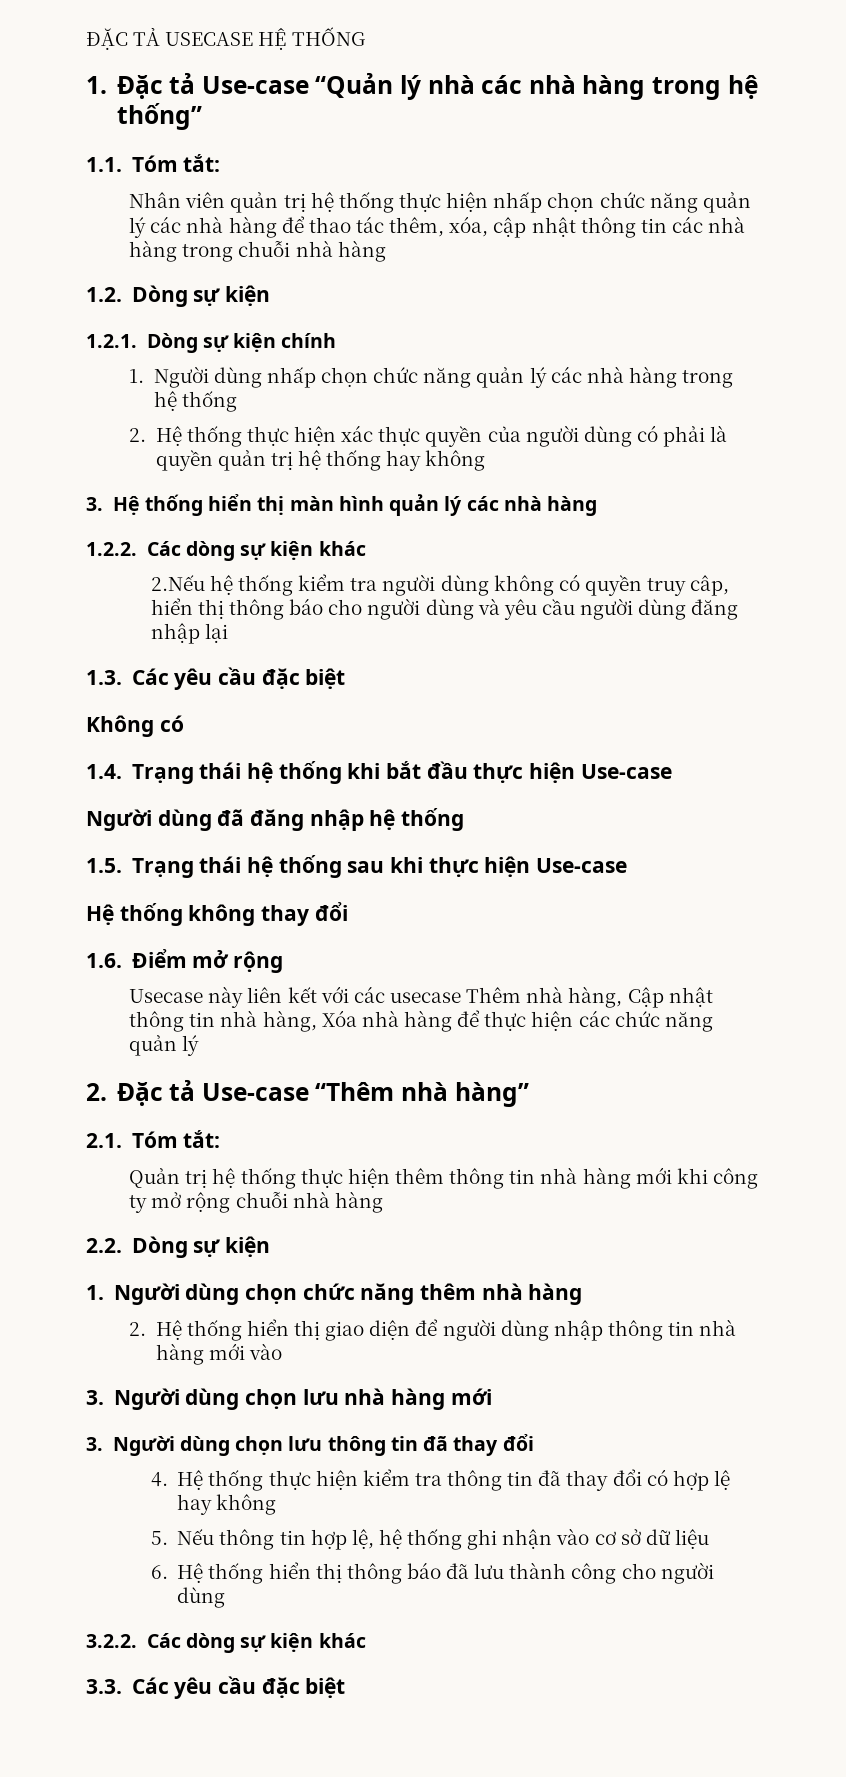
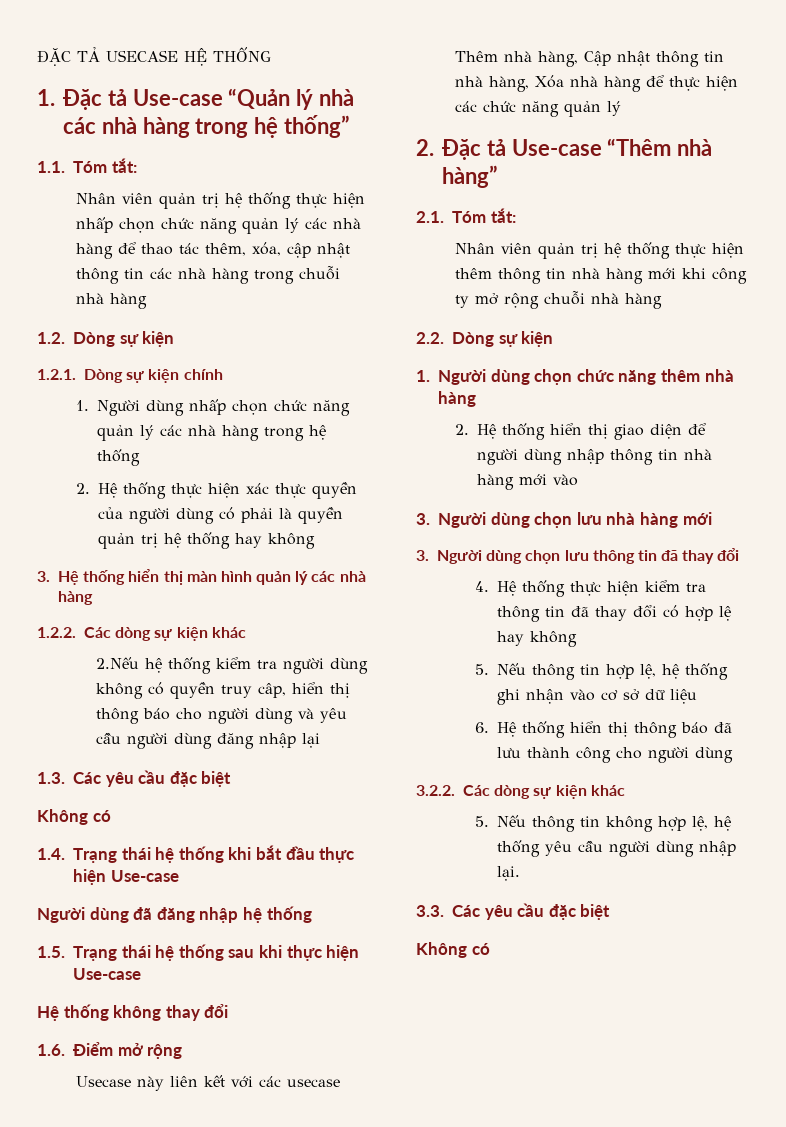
- Quản trị hệ thống thực hiện thêm thông tin nhà hàng mới khi công ty mở rộng chuỗi nhà hàng
+ Nhân viên quản trị hệ thống thực hiện thêm thông tin nhà hàng mới khi công ty mở rộng chuỗi nhà hàng
+ 5. Nếu thông tin không hợp lệ, hệ thống yêu cầu người dùng nhập lại.
  3.3. Các yêu cầu đặc biệt
+ Không có

